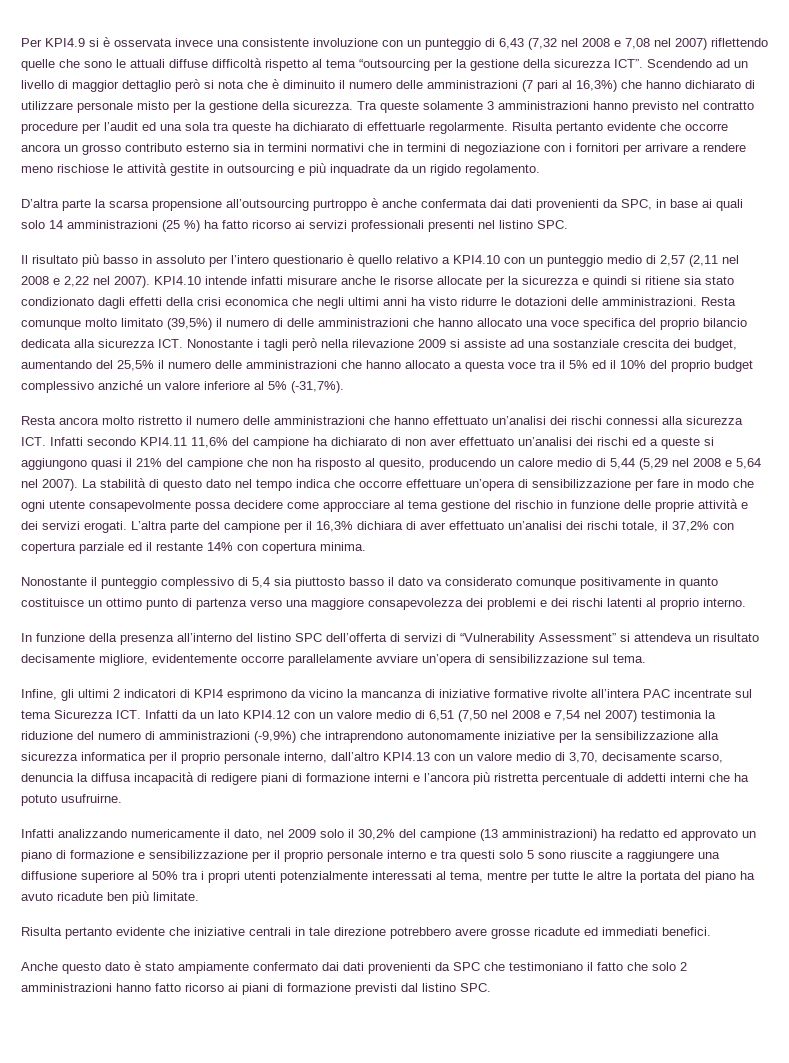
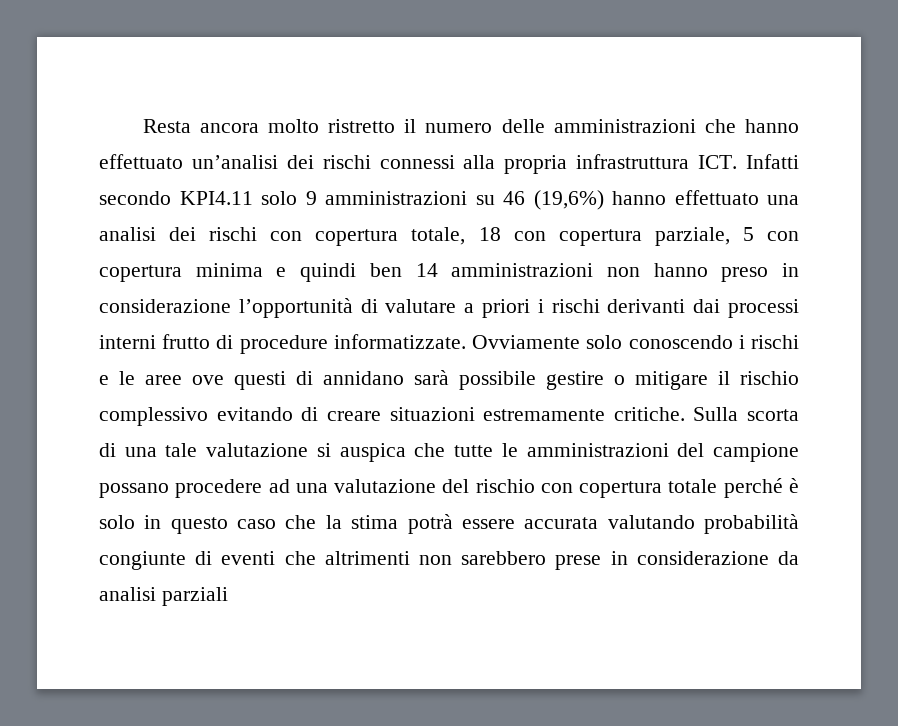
- Per KPI4.9 si è osservata invece una consistente involuzione con un punteggio di 6,43 (7,32 nel 2008 e 7,08 nel 2007) riflettendo quelle che sono le attuali diffuse difficoltà rispetto al tema “outsourcing per la gestione della sicurezza ICT”. Scendendo ad un livello di maggior dettaglio però si nota che è diminuito il numero delle amministrazioni (7 pari al 16,3%) che hanno dichiarato di utilizzare personale misto per la gestione della sicurezza. Tra queste solamente 3 amministrazioni hanno previsto nel contratto procedure per l’audit ed una sola tra queste ha dichiarato di effettuarle regolarmente. Risulta pertanto evidente che occorre ancora un grosso contributo esterno sia in termini normativi che in termini di negoziazione con i fornitori per arrivare a rendere meno rischiose le attività gestite in outsourcing e più inquadrate da un rigido regolamento.
- D’altra parte la scarsa propensione all’outsourcing purtroppo è anche confermata dai dati provenienti da SPC, in base ai quali solo 14 amministrazioni (25 %) ha fatto ricorso ai servizi professionali presenti nel listino SPC.
- Il risultato più basso in assoluto per l’intero questionario è quello relativo a KPI4.10 con un punteggio medio di 2,57 (2,11 nel 2008 e 2,22 nel 2007). KPI4.10 intende infatti misurare anche le risorse allocate per la sicurezza e quindi si ritiene sia stato condizionato dagli effetti della crisi economica che negli ultimi anni ha visto ridurre le dotazioni delle amministrazioni. Resta comunque molto limitato (39,5%) il numero di delle amministrazioni che hanno allocato una voce specifica del proprio bilancio dedicata alla sicurezza ICT. Nonostante i tagli però nella rilevazione 2009 si assiste ad una sostanziale crescita dei budget, aumentando del 25,5% il numero delle amministrazioni che hanno allocato a questa voce tra il 5% ed il 10% del proprio budget complessivo anziché un valore inferiore al 5% (-31,7%).
- Resta ancora molto ristretto il numero delle amministrazioni che hanno effettuato un’analisi dei rischi connessi alla sicurezza ICT. Infatti secondo KPI4.11 11,6% del campione ha dichiarato di non aver effettuato un’analisi dei rischi ed a queste si aggiungono quasi il 21% del campione che non ha risposto al quesito, producendo un calore medio di 5,44 (5,29 nel 2008 e 5,64 nel 2007). La stabilità di questo dato nel tempo indica che occorre effettuare un’opera di sensibilizzazione per fare in modo che ogni utente consapevolmente possa decidere come approcciare al tema gestione del rischio in funzione delle proprie attività e dei servizi erogati. L’altra parte del campione per il 16,3% dichiara di aver effettuato un’analisi dei rischi totale, il 37,2% con copertura parziale ed il restante 14% con copertura minima.
- Nonostante il punteggio complessivo di 5,4 sia piuttosto basso il dato va considerato comunque positivamente in quanto costituisce un ottimo punto di partenza verso una maggiore consapevolezza dei problemi e dei rischi latenti al proprio interno.
- In funzione della presenza all’interno del listino SPC dell’offerta di servizi di “Vulnerability Assessment” si attendeva un risultato decisamente migliore, evidentemente occorre parallelamente avviare un’opera di sensibilizzazione sul tema.
- Infine, gli ultimi 2 indicatori di KPI4 esprimono da vicino la mancanza di iniziative formative rivolte all’intera PAC incentrate sul tema Sicurezza ICT. Infatti da un lato KPI4.12 con un valore medio di 6,51 (7,50 nel 2008 e 7,54 nel 2007) testimonia la riduzione del numero di amministrazioni (-9,9%) che intraprendono autonomamente iniziative per la sensibilizzazione alla sicurezza informatica per il proprio personale interno, dall’altro KPI4.13 con un valore medio di 3,70, decisamente scarso, denuncia la diffusa incapacità di redigere piani di formazione interni e l’ancora più ristretta percentuale di addetti interni che ha potuto usufruirne.
- Infatti analizzando numericamente il dato, nel 2009 solo il 30,2% del campione (13 amministrazioni) ha redatto ed approvato un piano di formazione e sensibilizzazione per il proprio personale interno e tra questi solo 5 sono riuscite a raggiungere una diffusione superiore al 50% tra i propri utenti potenzialmente interessati al tema, mentre per tutte le altre la portata del piano ha avuto ricadute ben più limitate.
- Risulta pertanto evidente che iniziative centrali in tale direzione potrebbero avere grosse ricadute ed immediati benefici.
- Anche questo dato è stato ampiamente confermato dai dati provenienti da SPC che testimoniano il fatto che solo 2 amministrazioni hanno fatto ricorso ai piani di formazione previsti dal listino SPC.
+ Resta ancora molto ristretto il numero delle amministrazioni che hanno effettuato un’analisi dei rischi connessi alla propria infrastruttura ICT. Infatti secondo KPI4.11 solo 9 amministrazioni su 46 (19,6%) hanno effettuato una analisi dei rischi con copertura totale, 18 con copertura parziale, 5 con copertura minima e quindi ben 14 amministrazioni non hanno preso in considerazione l’opportunità di valutare a priori i rischi derivanti dai processi interni frutto di procedure informatizzate. Ovviamente solo conoscendo i rischi e le aree ove questi di annidano sarà possibile gestire o mitigare il rischio complessivo evitando di creare situazioni estremamente critiche. Sulla scorta di una tale valutazione si auspica che tutte le amministrazioni del campione possano procedere ad una valutazione del rischio con copertura totale perché è solo in questo caso che la stima potrà essere accurata valutando probabilità congiunte di eventi che altrimenti non sarebbero prese in considerazione da analisi parziali

